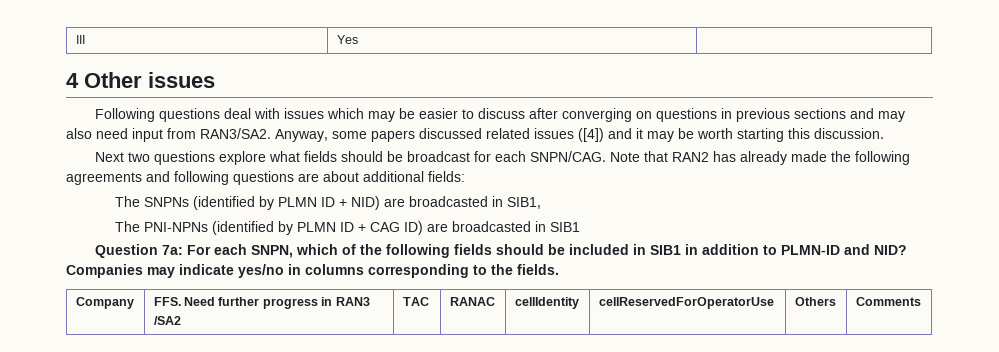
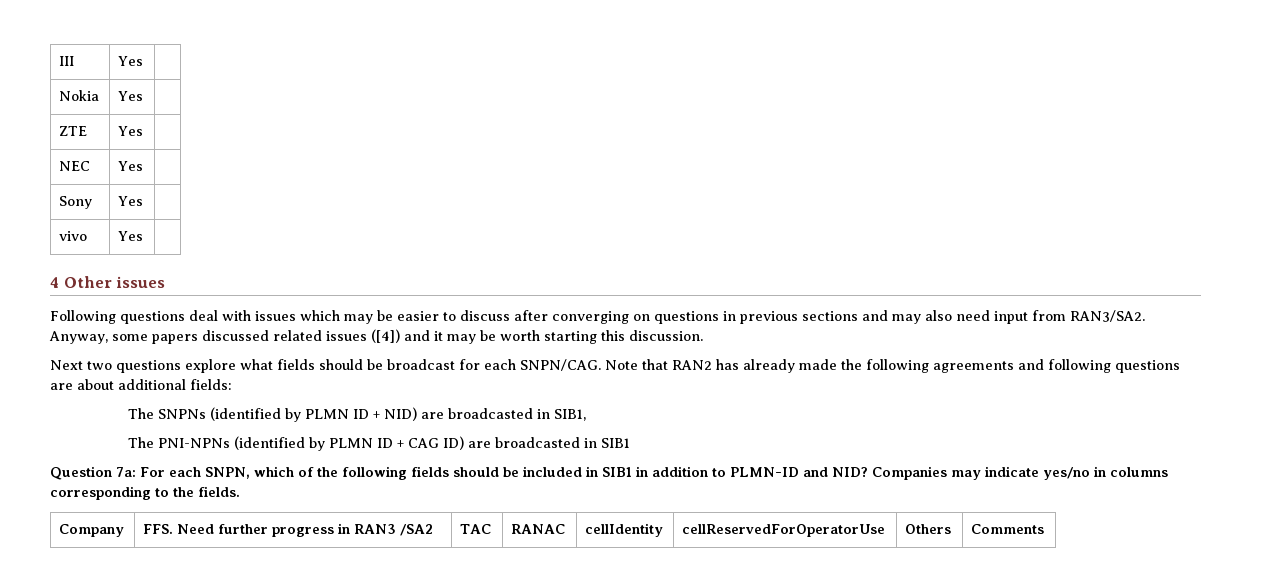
+ Nokia | Yes |
+ ZTE | Yes |
+ NEC | Yes |
+ Sony | Yes |
+ vivo | Yes |

